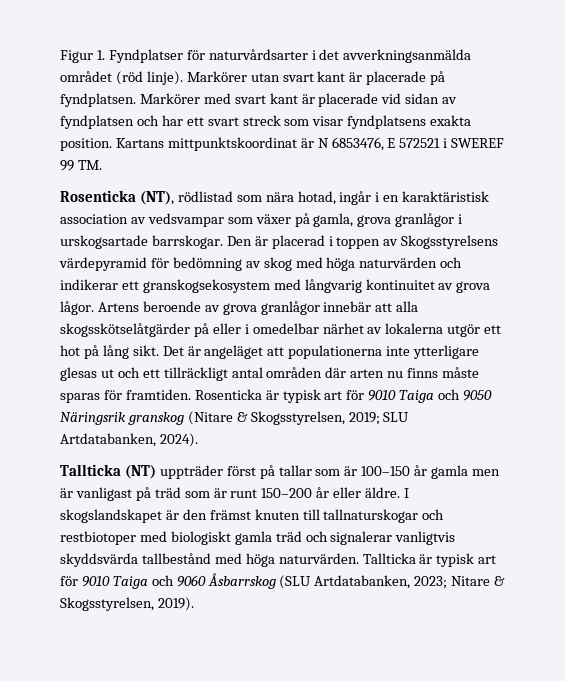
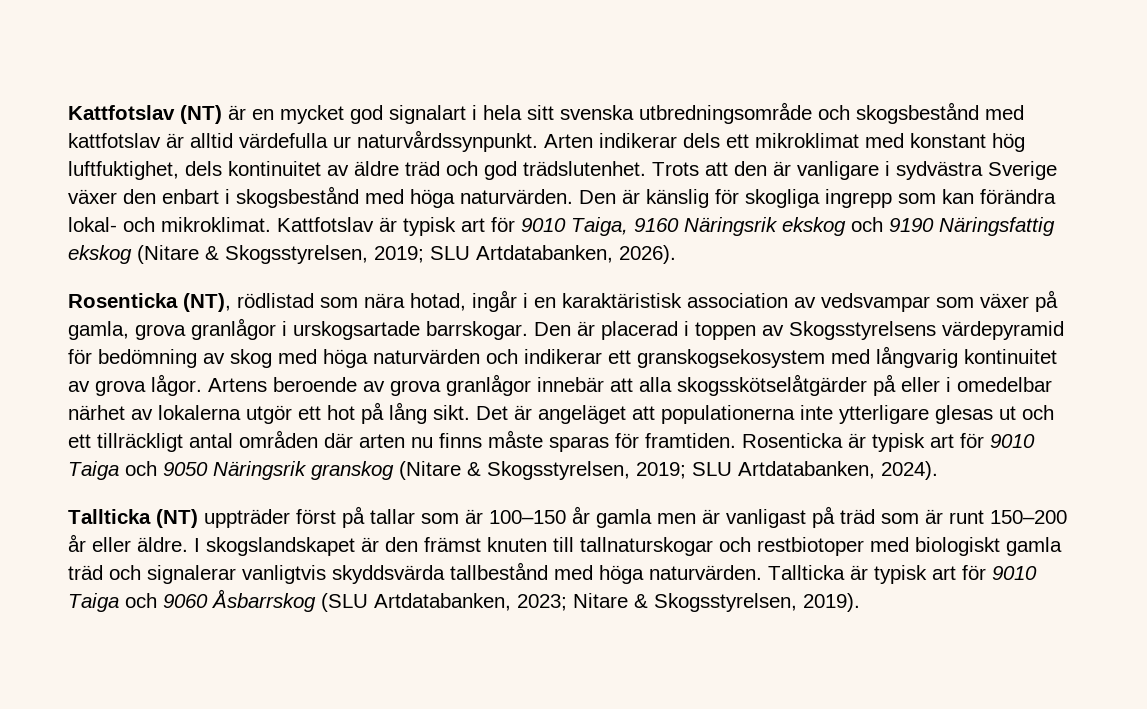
- Figur 1. Fyndplatser för naturvårdsarter i det avverkningsanmälda området (röd linje). Markörer utan svart kant är placerade på fyndplatsen. Markörer med svart kant är placerade vid sidan av fyndplatsen och har ett svart streck som visar fyndplatsens exakta position. Kartans mittpunktskoordinat är N 6853476, E 572521 i SWEREF 99 TM.
+ Kattfotslav (NT) är en mycket god signalart i hela sitt svenska utbredningsområde och skogsbestånd med kattfotslav är alltid värdefulla ur naturvårdssynpunkt. Arten indikerar dels ett mikroklimat med konstant hög luftfuktighet, dels kontinuitet av äldre träd och god trädslutenhet. Trots att den är vanligare i sydvästra Sverige växer den enbart i skogsbestånd med höga naturvärden. Den är känslig för skogliga ingrepp som kan förändra lokal- och mikroklimat. Kattfotslav är typisk art för 9010 Taiga, 9160 Näringsrik ekskog och 9190 Näringsfattig ekskog (Nitare & Skogsstyrelsen, 2019; SLU Artdatabanken, 2026).

